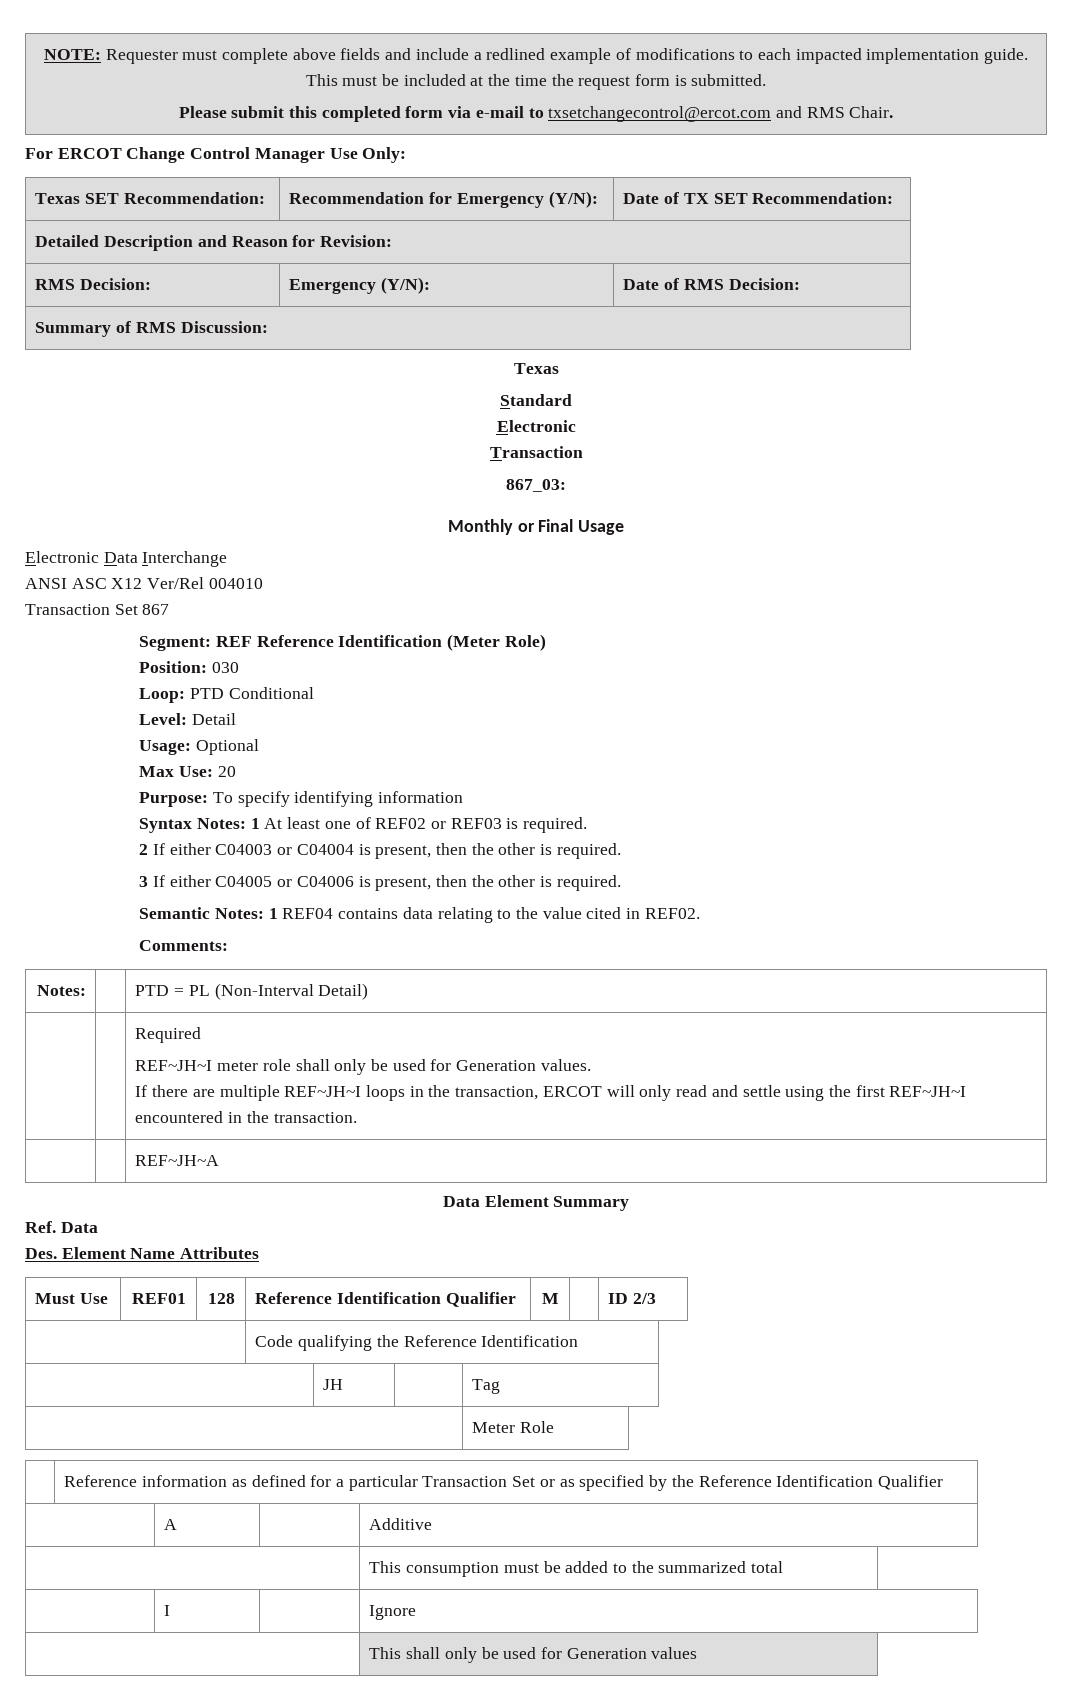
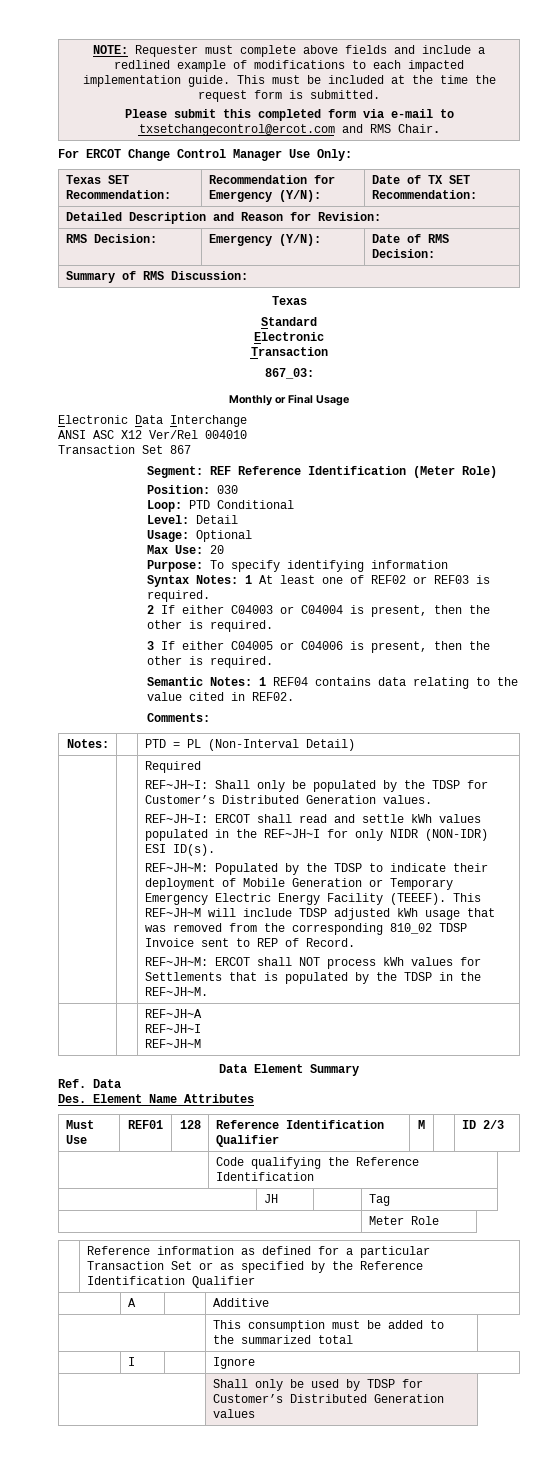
- REF~JH~I meter role shall only be used for Generation values.
- If there are multiple REF~JH~I loops in the transaction, ERCOT will only read and settle using the first REF~JH~I encountered in the transaction.
+ REF~JH~I: Shall only be populated by the TDSP for Customer’s Distributed Generation values.
+ REF~JH~I: ERCOT shall read and settle kWh values populated in the REF~JH~I for only NIDR (NON-IDR) ESI ID(s).
+ REF~JH~M: Populated by the TDSP to indicate their deployment of Mobile Generation or Temporary Emergency Electric Energy Facility (TEEEF). This REF~JH~M will include TDSP adjusted kWh usage that was removed from the corresponding 810_02 TDSP Invoice sent to REP of Record.
+ REF~JH~M: ERCOT shall NOT process kWh values for Settlements that is populated by the TDSP in the REF~JH~M.
  | | REF~JH~A
+ REF~JH~I
+ REF~JH~M
- | This shall only be used for Generation values
+ | Shall only be used by TDSP for Customer’s Distributed Generation values

